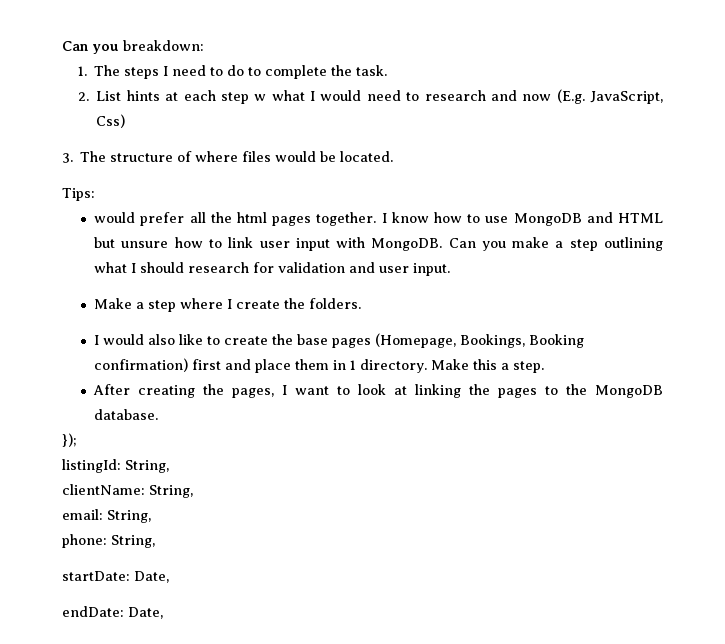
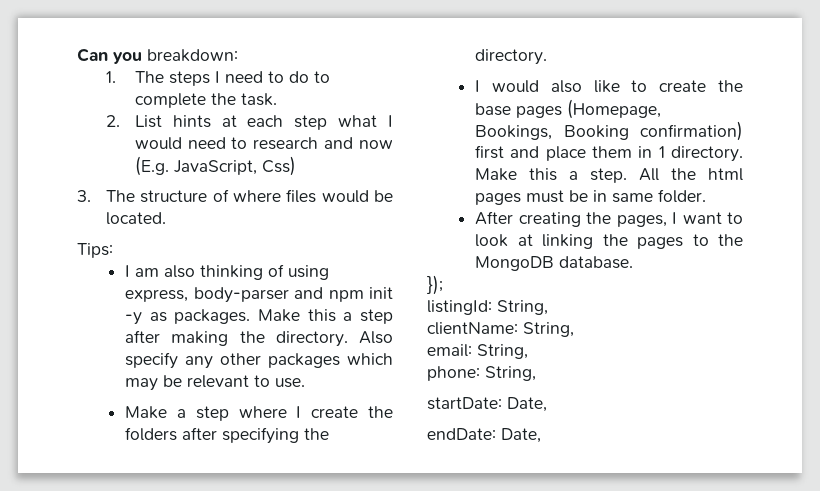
- 2. List hints at each step w what I would need to research and now (E.g. JavaScript, Css)
+ 2. List hints at each step what I would need to research and now (E.g. JavaScript, Css)
- would prefer all the html pages together. I know how to use MongoDB and HTML but unsure how to link user input with MongoDB. Can you make a step outlining what I should research for validation and user input.
+ I am also thinking of using express, body-parser and npm init -y as packages. Make this a step after making the directory. Also specify any other packages which may be relevant to use.
- Make a step where I create the folders.
+ Make a step where I create the folders after specifying the directory.
+ All the html pages must be in same folder.

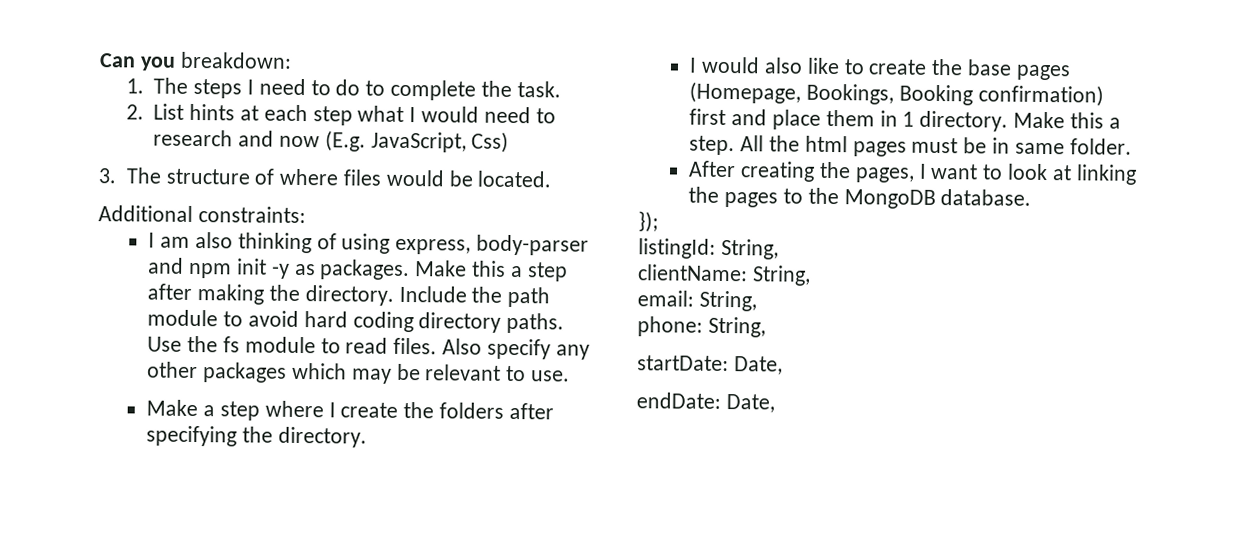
- Tips:
+ Additional constraints:
+ Include the path module to avoid hard coding directory paths. Use the fs module to read files.

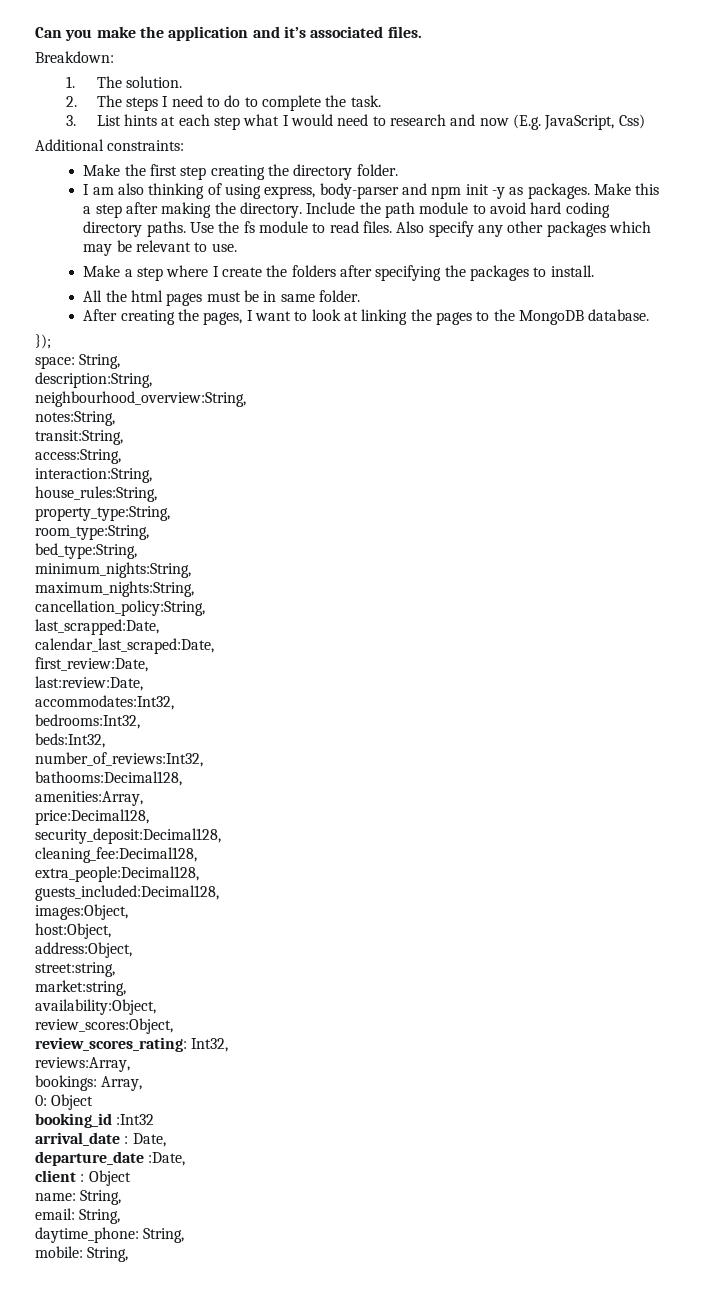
- Can you breakdown:
- 1. The steps I need to do to complete the task.
+ Can you make the application and it’s associated files.
+ Breakdown:
+ 1. The solution.
+ 2. The steps I need to do to complete the task.
- 2. List hints at each step what I would need to research and now (E.g. JavaScript, Css)
+ 3. List hints at each step what I would need to research and now (E.g. JavaScript, Css)
- 3. The structure of where files would be located.
  Additional constraints:
+ Make the first step creating the directory folder.
- Make a step where I create the folders after specifying the directory.
- I would also like to create the base pages (Homepage, Bookings, Booking confirmation) first and place them in 1 directory. Make this a step. All the html pages must be in same folder.
+ Make a step where I create the folders after specifying the packages to install.
+ All the html pages must be in same folder.
- listingId: String,
- clientName: String,
+ space: String,
+ description:String,
+ neighbourhood_overview:String,
+ notes:String,
+ transit:String,
+ access:String,
+ interaction:String,
+ house_rules:String,
+ property_type:String,
+ room_type:String,
+ bed_type:String,
+ minimum_nights:String,
+ maximum_nights:String,
+ cancellation_policy:String,
+ last_scrapped:Date,
+ calendar_last_scraped:Date,
+ first_review:Date,
+ last:review:Date,
+ accommodates:Int32,
+ bedrooms:Int32,
+ beds:Int32,
+ number_of_reviews:Int32,
+ bathooms:Decimal128,
+ amenities:Array,
+ price:Decimal128,
+ security_deposit:Decimal128,
+ cleaning_fee:Decimal128,
+ extra_people:Decimal128,
+ guests_included:Decimal128,
+ images:Object,
+ host:Object,
+ address:Object,
+ street:string,
+ market:string,
+ availability:Object,
+ review_scores:Object,
+ review_scores_rating: Int32,
+ reviews:Array,
+ bookings: Array,
+ 0: Object
+ booking_id :Int32
+ arrival_date : Date,
+ departure_date :Date,
+ client : Object
+ name: String,
- phone: String,
- startDate: Date,
- endDate: Date,
+ daytime_phone: String,
+ mobile: String,

